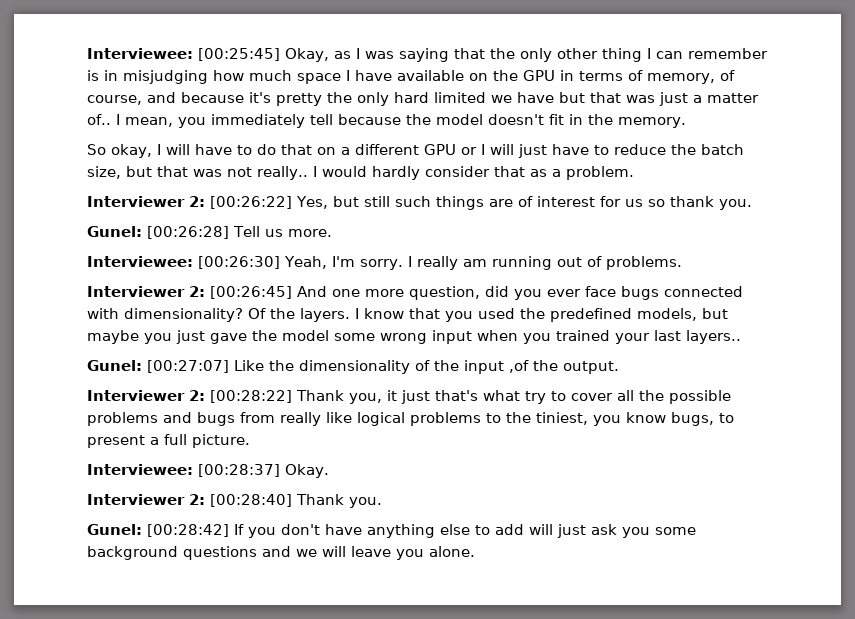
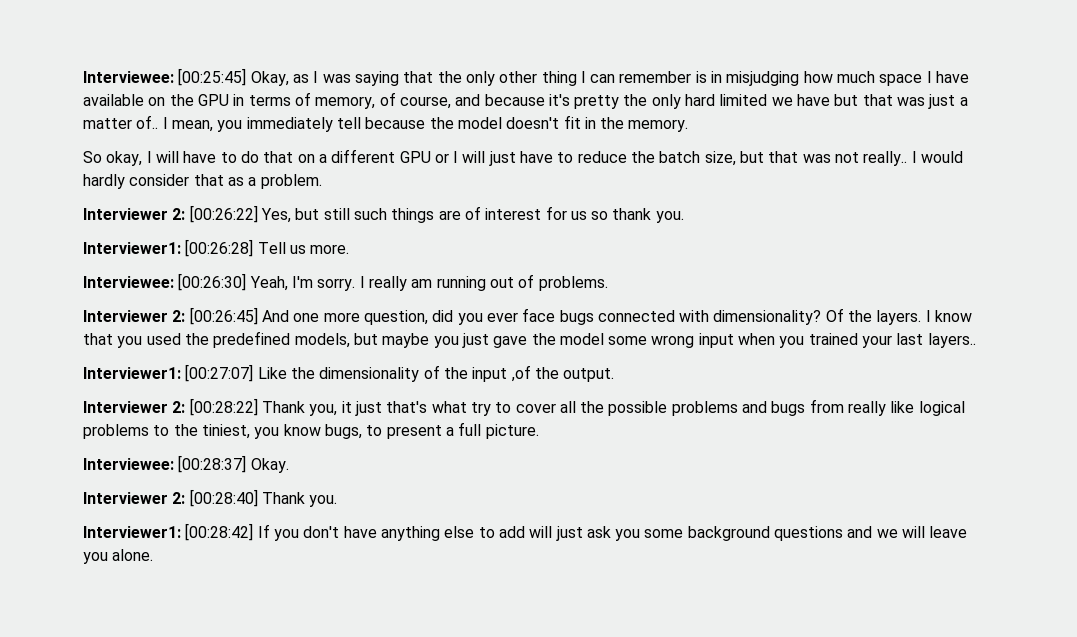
- Gunel: [00:26:28] Tell us more.
+ Interviewer1: [00:26:28] Tell us more.
- Gunel: [00:27:07] Like the dimensionality of the input ,of the output.
+ Interviewer1: [00:27:07] Like the dimensionality of the input ,of the output.
- Gunel: [00:28:42] If you don't have anything else to add will just ask you some background questions and we will leave you alone.
+ Interviewer1: [00:28:42] If you don't have anything else to add will just ask you some background questions and we will leave you alone.

